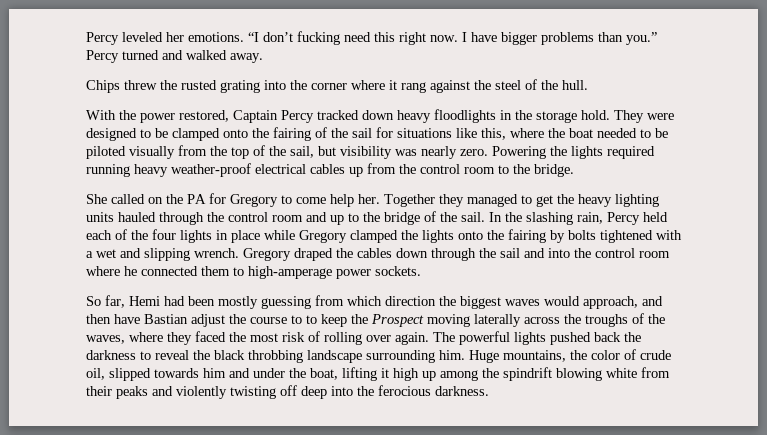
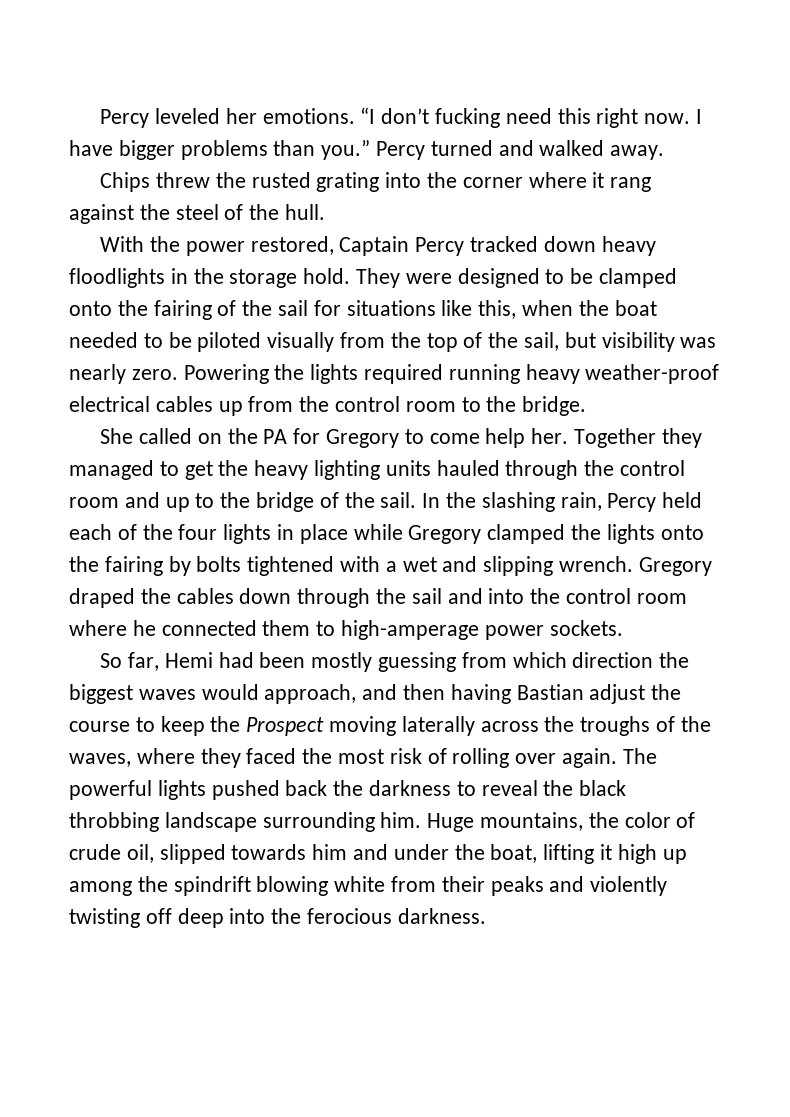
- They were designed to be clamped onto the fairing of the sail for situations like this, where the boat needed to be piloted visually from the top of the sail, but visibility was nearly zero.
+ They were designed to be clamped onto the fairing of the sail for situations like this, when the boat needed to be piloted visually from the top of the sail, but visibility was nearly zero.
- So far, Hemi had been mostly guessing from which direction the biggest waves would approach, and then have Bastian adjust the course to to keep the Prospect moving laterally across the troughs of the waves, where they faced the most risk of rolling over again.
+ So far, Hemi had been mostly guessing from which direction the biggest waves would approach, and then having Bastian adjust the course to keep the Prospect moving laterally across the troughs of the waves, where they faced the most risk of rolling over again.

